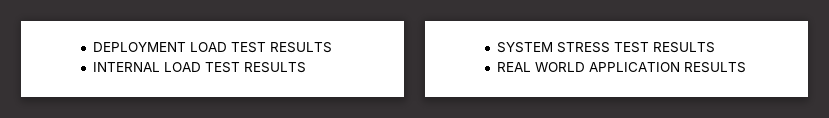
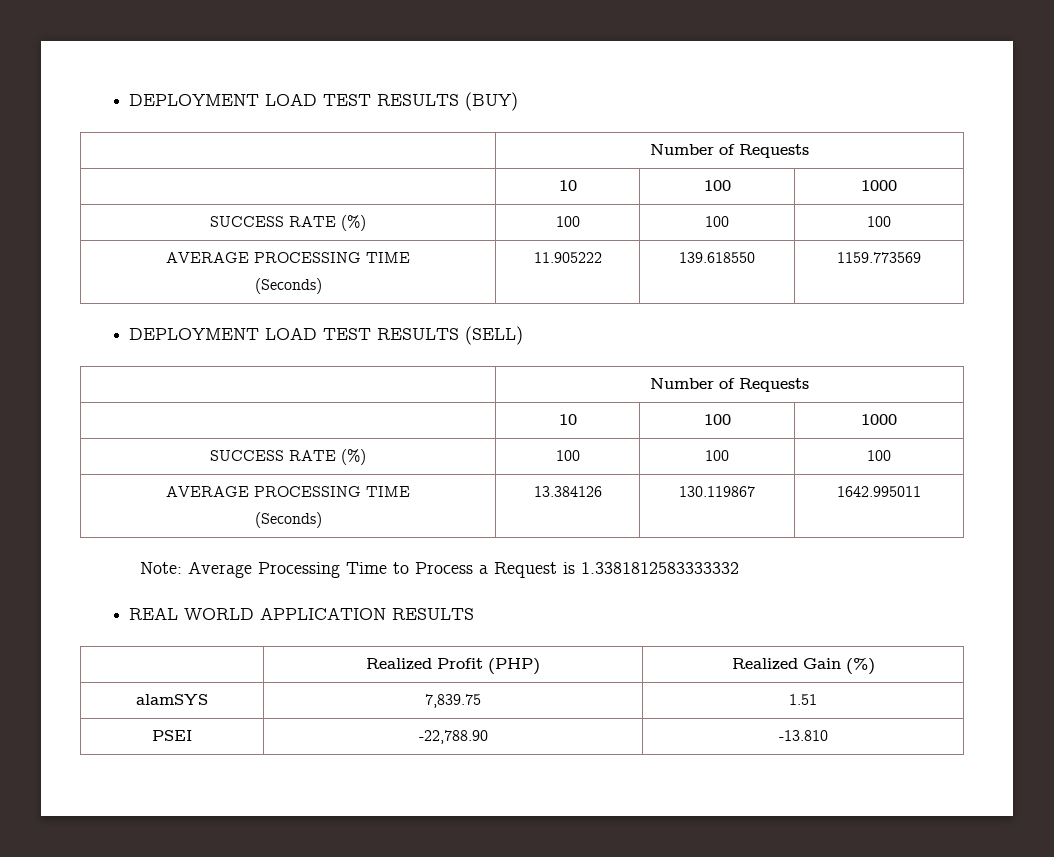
- DEPLOYMENT LOAD TEST RESULTS
- INTERNAL LOAD TEST RESULTS
- SYSTEM STRESS TEST RESULTS
+ DEPLOYMENT LOAD TEST RESULTS (BUY)
+ | Number of Requests
+ | 10 | 100 | 1000
+ SUCCESS RATE (%) | 100 | 100 | 100
+ AVERAGE PROCESSING TIME
+ (Seconds) | 11.905222 | 139.618550 | 1159.773569
+ DEPLOYMENT LOAD TEST RESULTS (SELL)
+ | Number of Requests
+ | 10 | 100 | 1000
+ SUCCESS RATE (%) | 100 | 100 | 100
+ AVERAGE PROCESSING TIME
+ (Seconds) | 13.384126 | 130.119867 | 1642.995011
+ Note: Average Processing Time to Process a Request is 1.3381812583333332
  REAL WORLD APPLICATION RESULTS
+ | Realized Profit (PHP) | Realized Gain (%)
+ alamSYS | 7,839.75 | 1.51
+ PSEI | -22,788.90 | -13.810

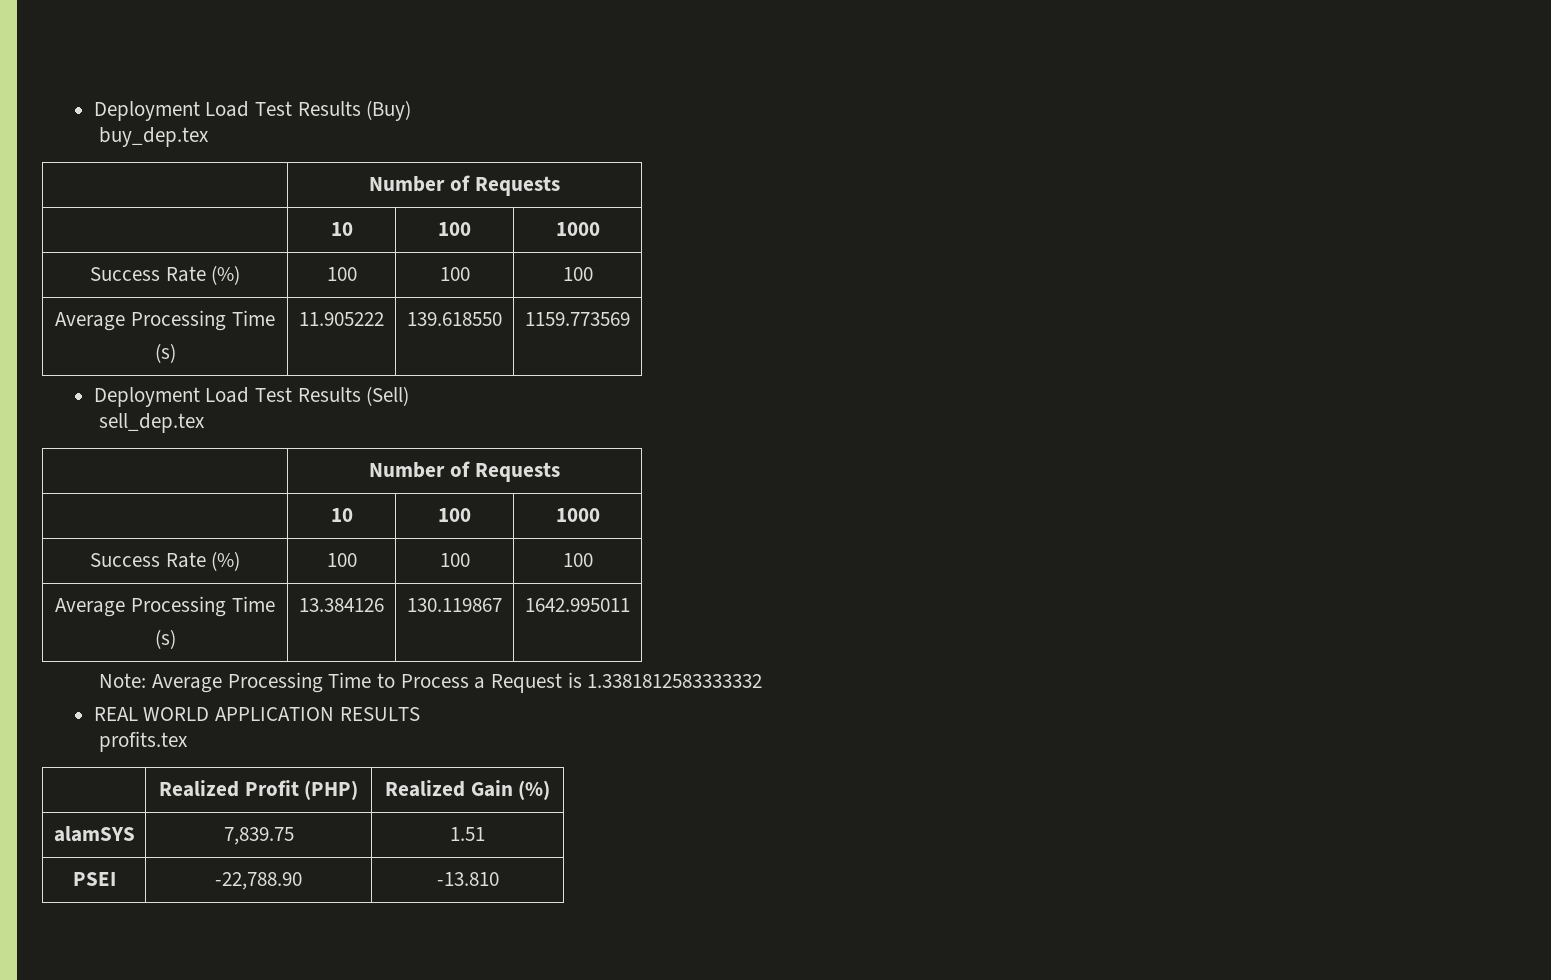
- DEPLOYMENT LOAD TEST RESULTS (BUY)
+ Deployment Load Test Results (Buy)
+ buy_dep.tex
  | Number of Requests
  | 10 | 100 | 1000
- SUCCESS RATE (%) | 100 | 100 | 100
- AVERAGE PROCESSING TIME
- (Seconds) | 11.905222 | 139.618550 | 1159.773569
+ Success Rate (%) | 100 | 100 | 100
+ Average Processing Time
+ (s) | 11.905222 | 139.618550 | 1159.773569
- DEPLOYMENT LOAD TEST RESULTS (SELL)
+ Deployment Load Test Results (Sell)
+ sell_dep.tex
  | Number of Requests
  | 10 | 100 | 1000
- SUCCESS RATE (%) | 100 | 100 | 100
- AVERAGE PROCESSING TIME
- (Seconds) | 13.384126 | 130.119867 | 1642.995011
+ Success Rate (%) | 100 | 100 | 100
+ Average Processing Time
+ (s) | 13.384126 | 130.119867 | 1642.995011
+ profits.tex

